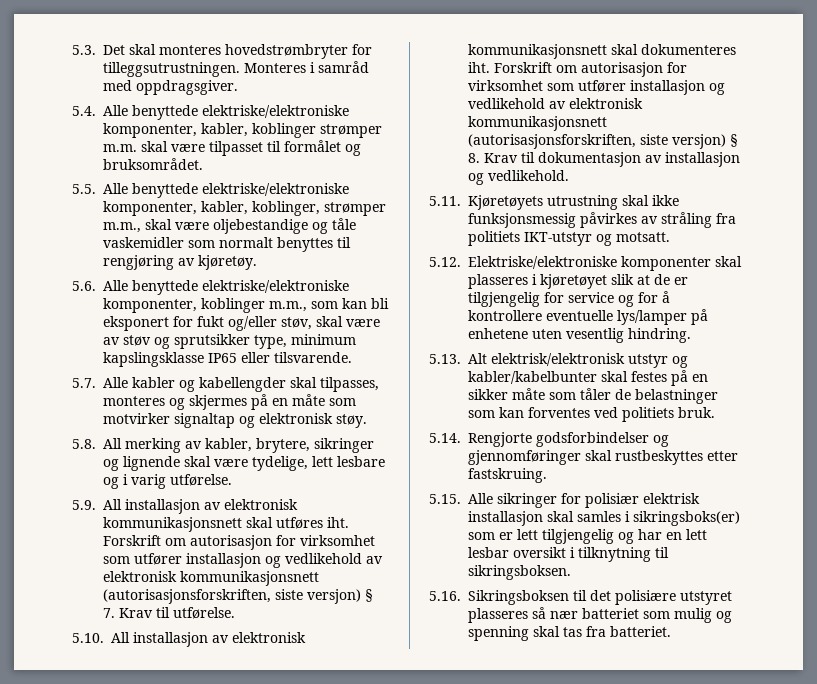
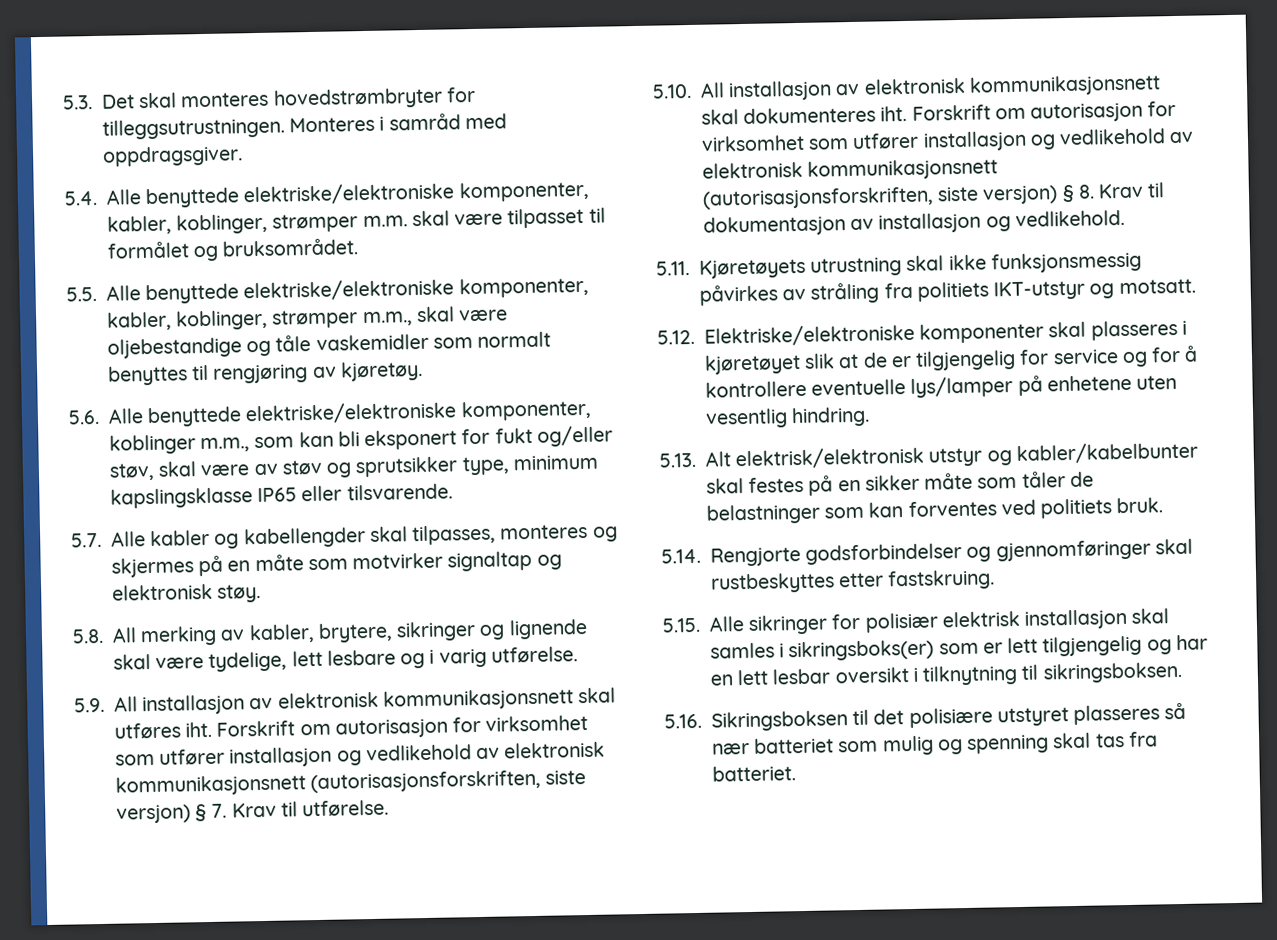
- 5.4. Alle benyttede elektriske/elektroniske komponenter, kabler, koblinger strømper m.m. skal være tilpasset til formålet og bruksområdet.
+ 5.4. Alle benyttede elektriske/elektroniske komponenter, kabler, koblinger, strømper m.m. skal være tilpasset til formålet og bruksområdet.

